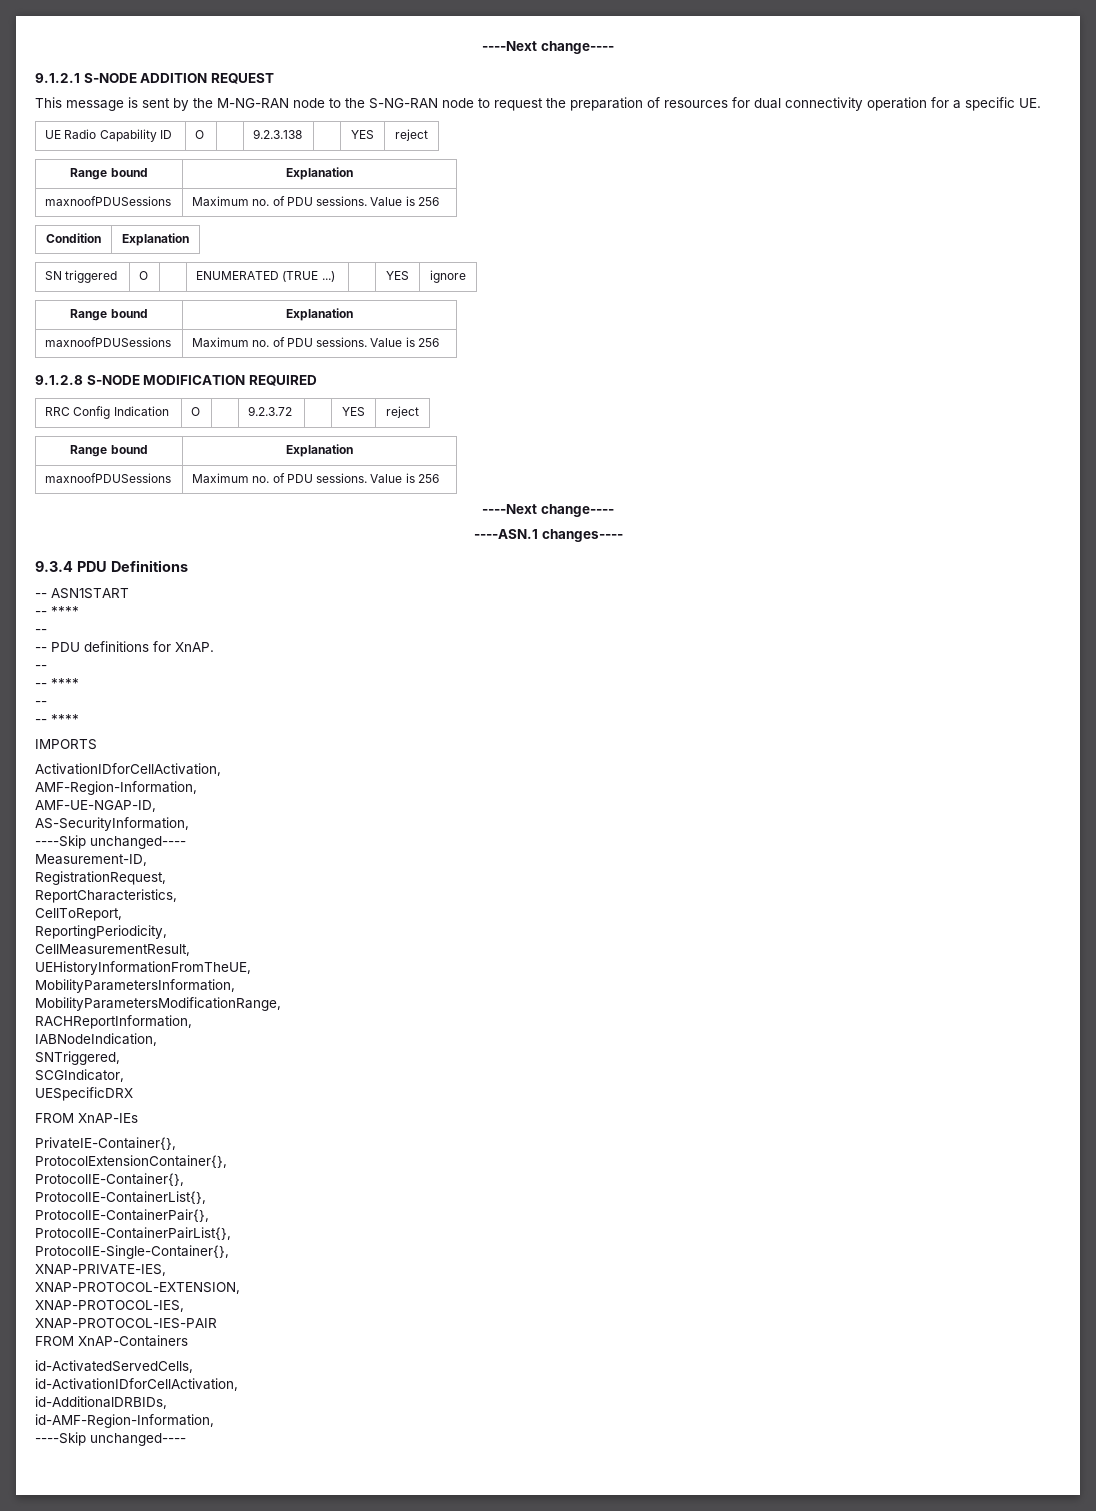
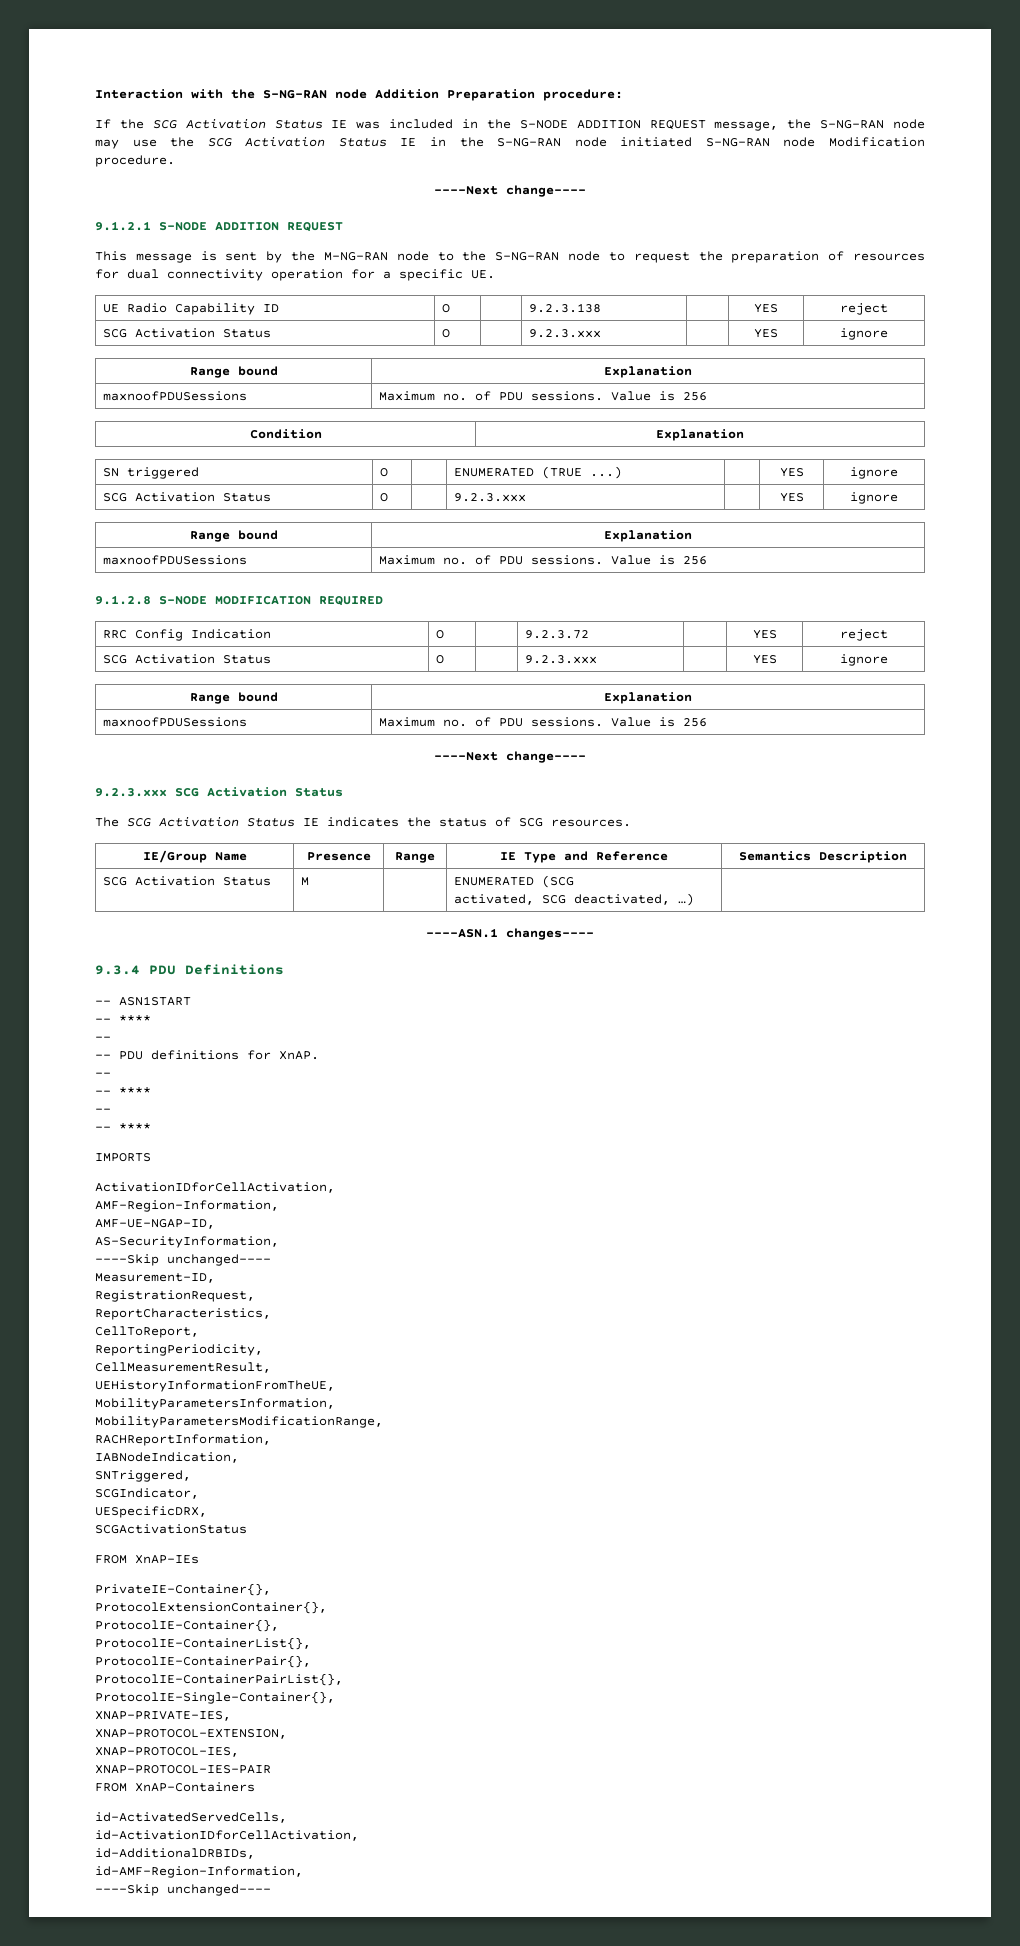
+ Interaction with the S-NG-RAN node Addition Preparation procedure:
+ If the SCG Activation Status IE was included in the S-NODE ADDITION REQUEST message, the S-NG-RAN node may use the SCG Activation Status IE in the S-NG-RAN node initiated S-NG-RAN node Modification procedure.
  UE Radio Capability ID | O | | 9.2.3.138 | | YES | reject
+ SCG Activation Status | O | | 9.2.3.xxx | | YES | ignore
  SN triggered | O | | ENUMERATED (TRUE ...) | | YES | ignore
+ SCG Activation Status | O | | 9.2.3.xxx | | YES | ignore
  RRC Config Indication | O | | 9.2.3.72 | | YES | reject
+ SCG Activation Status | O | | 9.2.3.xxx | | YES | ignore
+ 9.2.3.xxx SCG Activation Status
+ The SCG Activation Status IE indicates the status of SCG resources.
+ IE/Group Name | Presence | Range | IE Type and Reference | Semantics Description
+ SCG Activation Status | M | | ENUMERATED (SCG
+ activated, SCG deactivated, …) |
- UESpecificDRX
+ UESpecificDRX,
+ SCGActivationStatus

